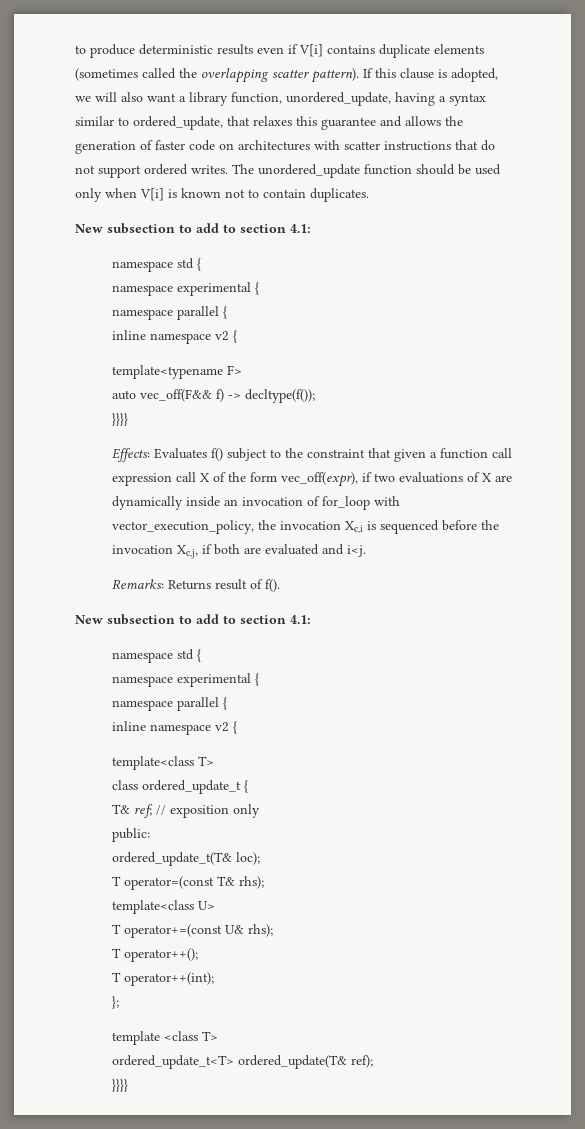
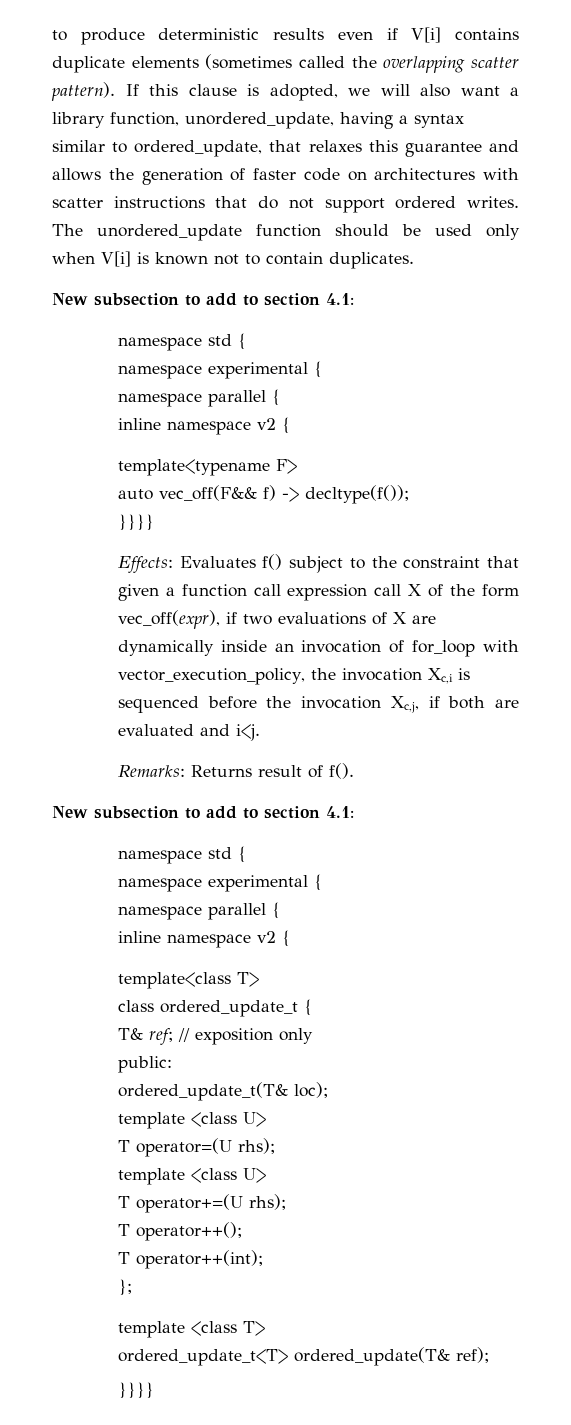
  ordered_update_t(T& loc);
- T operator=(const T& rhs);
- template<class U>
- T operator+=(const U& rhs);
+ template <class U>
+ T operator=(U rhs);
+ template <class U>
+ T operator+=(U rhs);

